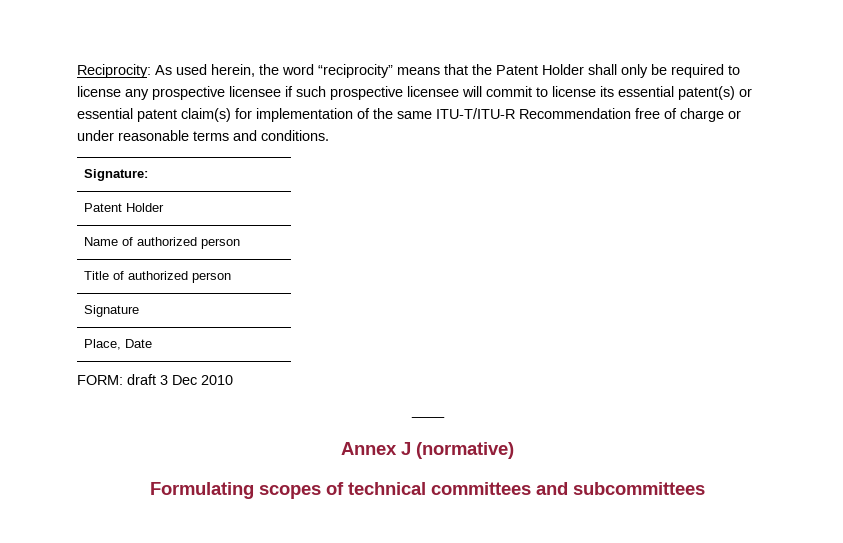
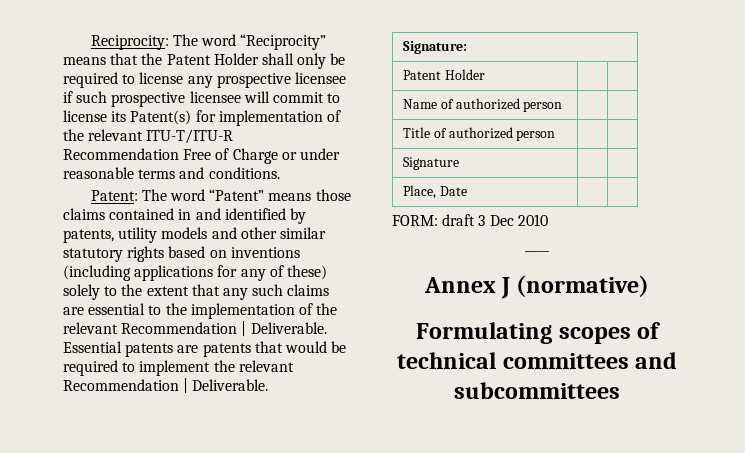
- Reciprocity: As used herein, the word “reciprocity” means that the Patent Holder shall only be required to license any prospective licensee if such prospective licensee will commit to license its essential patent(s) or essential patent claim(s) for implementation of the same ITU-T/ITU-R Recommendation free of charge or under reasonable terms and conditions.
+ Reciprocity: The word “Reciprocity” means that the Patent Holder shall only be required to license any prospective licensee if such prospective licensee will commit to license its Patent(s) for implementation of the relevant ITU-T/ITU-R Recommendation Free of Charge or under reasonable terms and conditions.
+ Patent: The word “Patent” means those claims contained in and identified by patents, utility models and other similar statutory rights based on inventions (including applications for any of these) solely to the extent that any such claims are essential to the implementation of the relevant Recommendation | Deliverable. Essential patents are patents that would be required to implement the relevant Recommendation | Deliverable.

